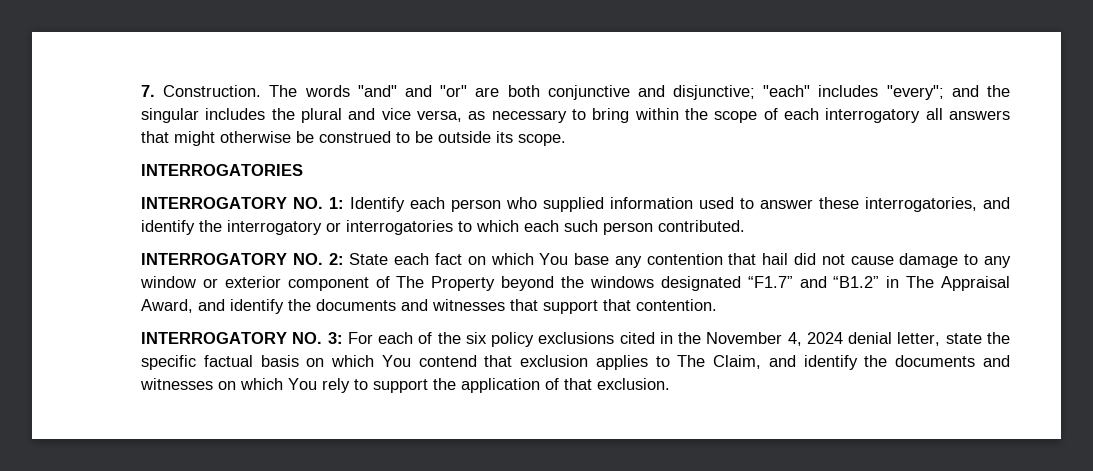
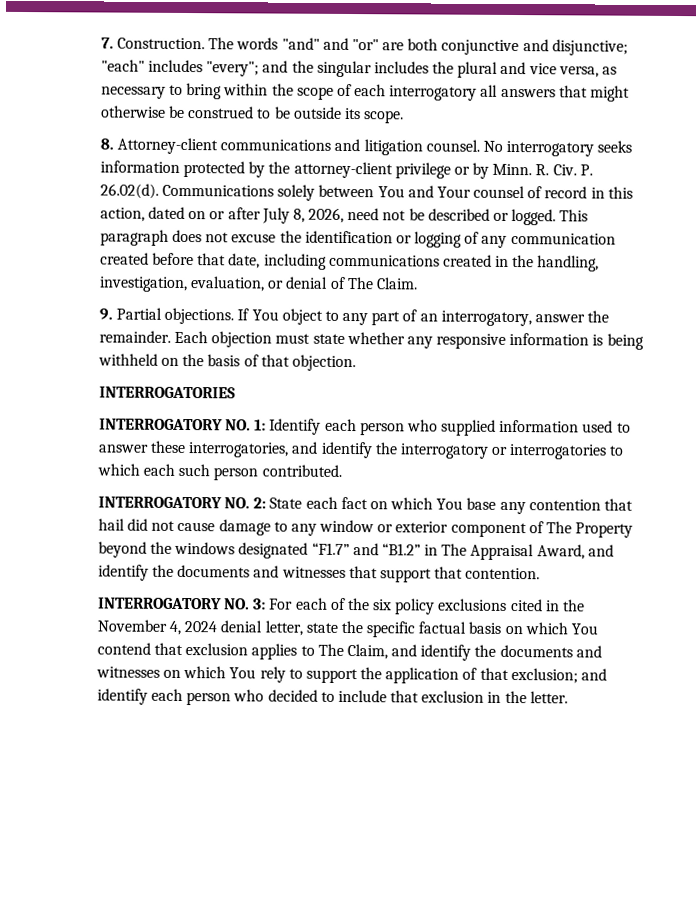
+ 8. Attorney-client communications and litigation counsel. No interrogatory seeks information protected by the attorney-client privilege or by Minn. R. Civ. P. 26.02(d). Communications solely between You and Your counsel of record in this action, dated on or after July 8, 2026, need not be described or logged. This paragraph does not excuse the identification or logging of any communication created before that date, including communications created in the handling, investigation, evaluation, or denial of The Claim.
+ 9. Partial objections. If You object to any part of an interrogatory, answer the remainder. Each objection must state whether any responsive information is being withheld on the basis of that objection.
- INTERROGATORY NO. 3: For each of the six policy exclusions cited in the November 4, 2024 denial letter, state the specific factual basis on which You contend that exclusion applies to The Claim, and identify the documents and witnesses on which You rely to support the application of that exclusion.
+ INTERROGATORY NO. 3: For each of the six policy exclusions cited in the November 4, 2024 denial letter, state the specific factual basis on which You contend that exclusion applies to The Claim, and identify the documents and witnesses on which You rely to support the application of that exclusion; and identify each person who decided to include that exclusion in the letter.

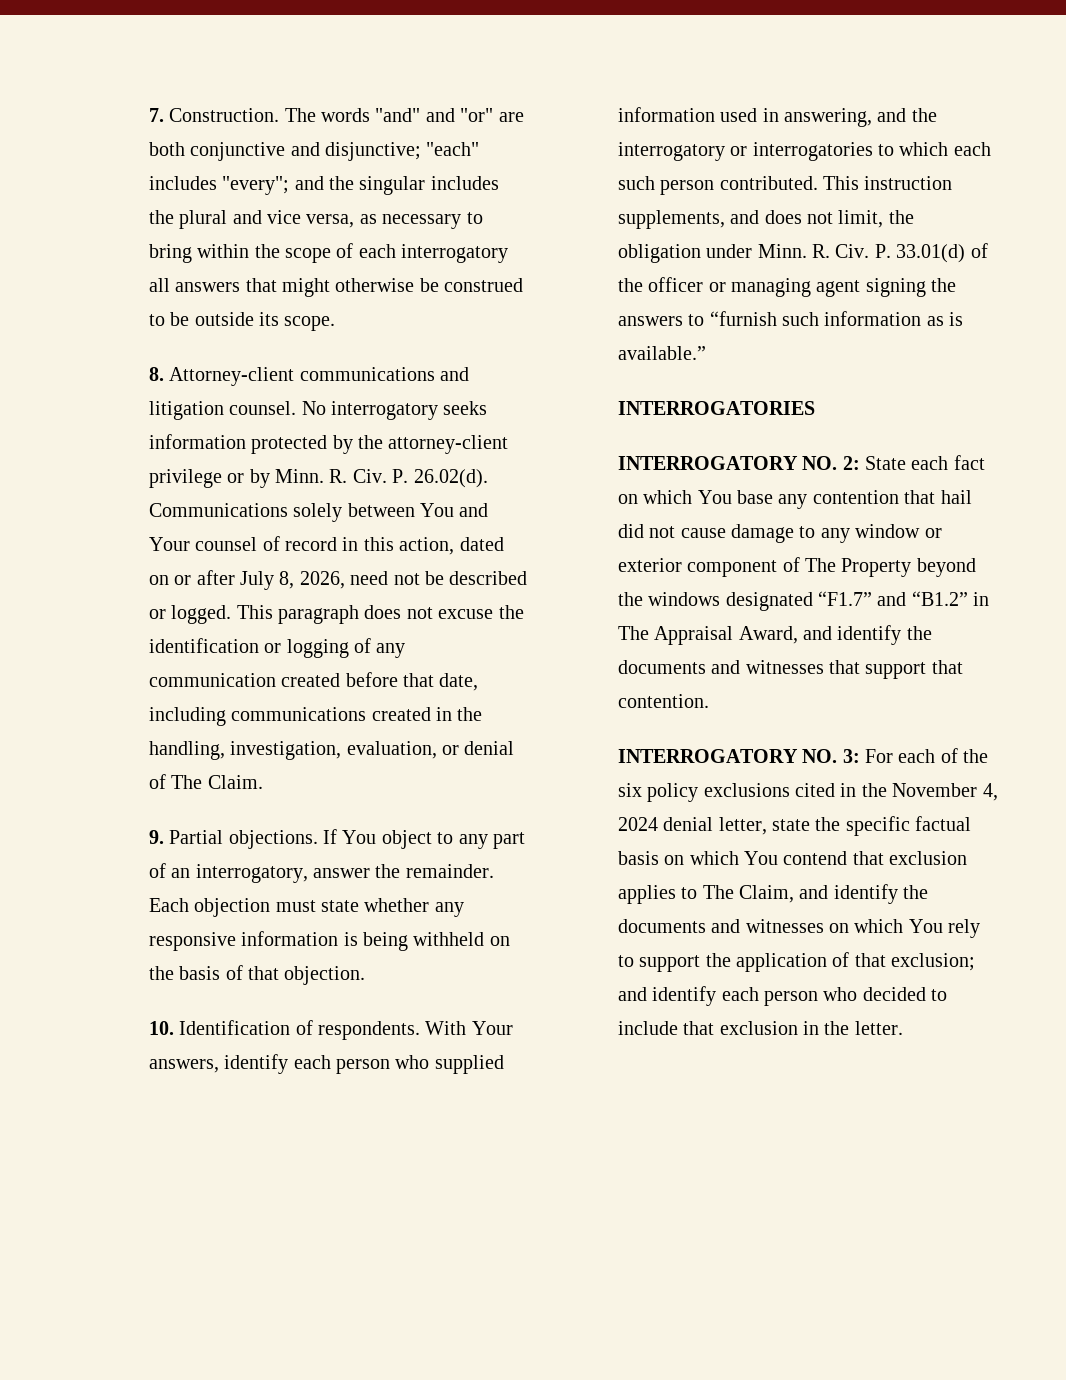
+ 10. Identification of respondents. With Your answers, identify each person who supplied information used in answering, and the interrogatory or interrogatories to which each such person contributed. This instruction supplements, and does not limit, the obligation under Minn. R. Civ. P. 33.01(d) of the officer or managing agent signing the answers to “furnish such information as is available.”
  INTERROGATORIES
- INTERROGATORY NO. 1: Identify each person who supplied information used to answer these interrogatories, and identify the interrogatory or interrogatories to which each such person contributed.

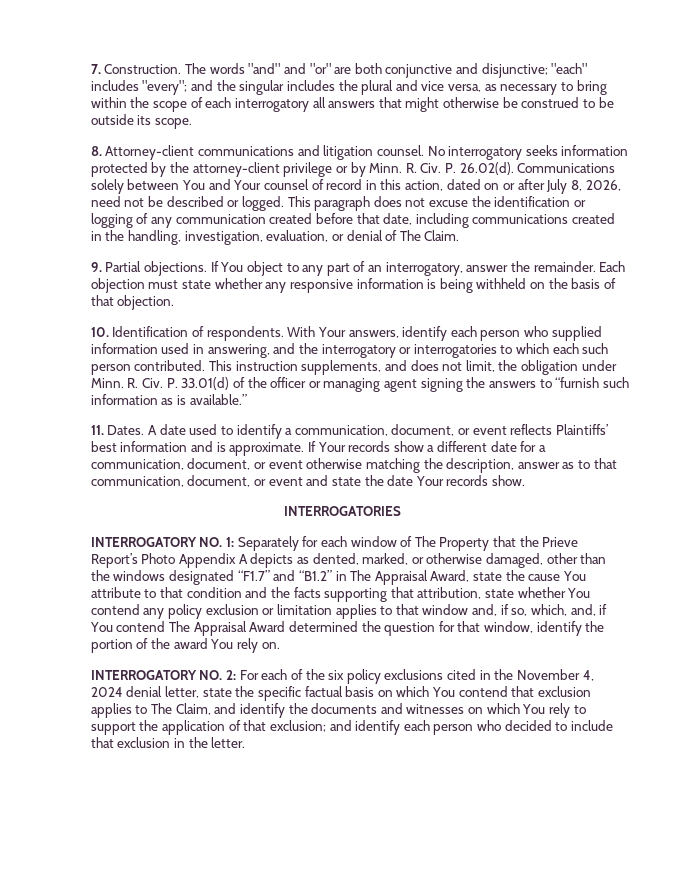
+ 11. Dates. A date used to identify a communication, document, or event reflects Plaintiffs’ best information and is approximate. If Your records show a different date for a communication, document, or event otherwise matching the description, answer as to that communication, document, or event and state the date Your records show.
  INTERROGATORIES
- INTERROGATORY NO. 2: State each fact on which You base any contention that hail did not cause damage to any window or exterior component of The Property beyond the windows designated “F1.7” and “B1.2” in The Appraisal Award, and identify the documents and witnesses that support that contention.
- INTERROGATORY NO. 3:
+ INTERROGATORY NO. 1: Separately for each window of The Property that the Prieve Report’s Photo Appendix A depicts as dented, marked, or otherwise damaged, other than the windows designated “F1.7” and “B1.2” in The Appraisal Award, state the cause You attribute to that condition and the facts supporting that attribution, state whether You contend any policy exclusion or limitation applies to that window and, if so, which, and, if You contend The Appraisal Award determined the question for that window, identify the portion of the award You rely on.
+ INTERROGATORY NO. 2:

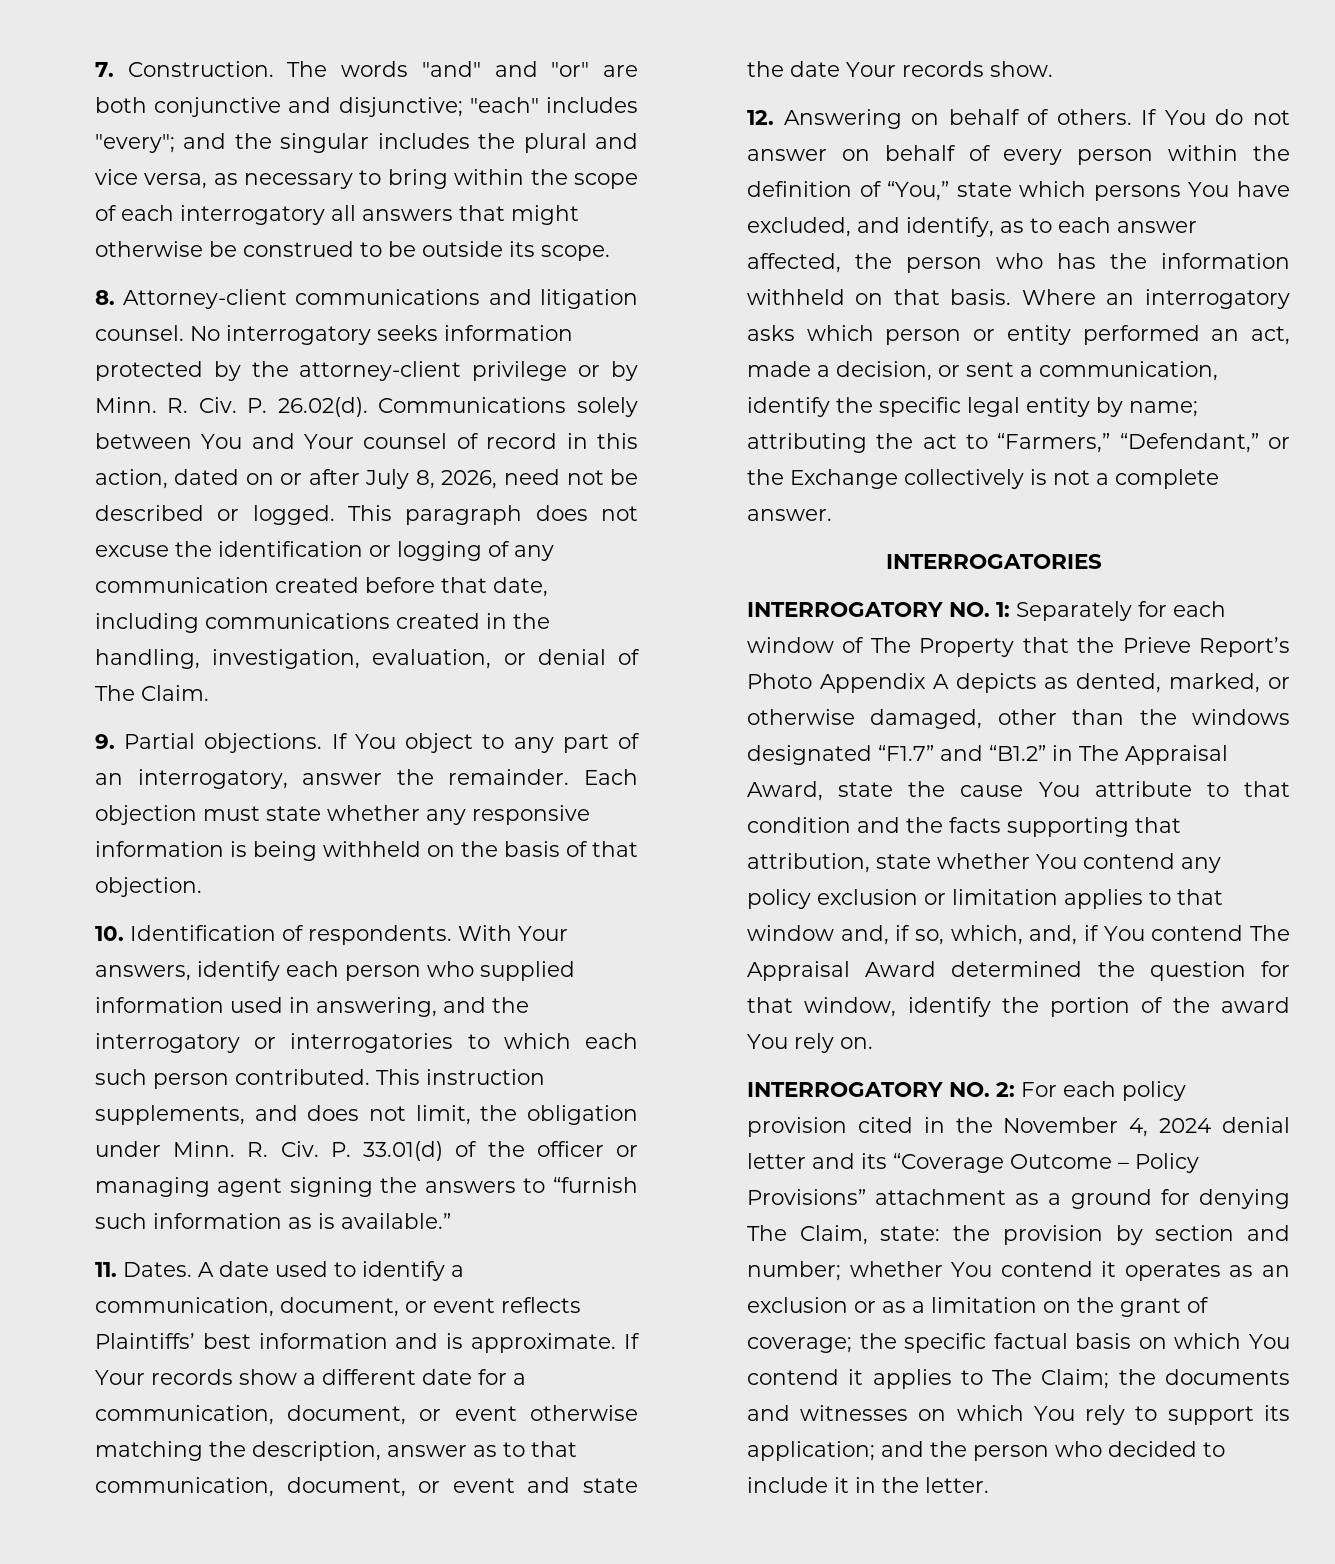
+ 12. Answering on behalf of others. If You do not answer on behalf of every person within the definition of “You,” state which persons You have excluded, and identify, as to each answer affected, the person who has the information withheld on that basis. Where an interrogatory asks which person or entity performed an act, made a decision, or sent a communication, identify the specific legal entity by name; attributing the act to “Farmers,” “Defendant,” or the Exchange collectively is not a complete answer.
- INTERROGATORY NO. 2: For each of the six policy exclusions cited in the November 4, 2024 denial letter, state the specific factual basis on which You contend that exclusion applies to The Claim, and identify the documents and witnesses on which You rely to support the application of that exclusion; and identify each person who decided to include that exclusion in the letter.
+ INTERROGATORY NO. 2: For each policy provision cited in the November 4, 2024 denial letter and its “Coverage Outcome – Policy Provisions” attachment as a ground for denying The Claim, state: the provision by section and number; whether You contend it operates as an exclusion or as a limitation on the grant of coverage; the specific factual basis on which You contend it applies to The Claim; the documents and witnesses on which You rely to support its application; and the person who decided to include it in the letter.

